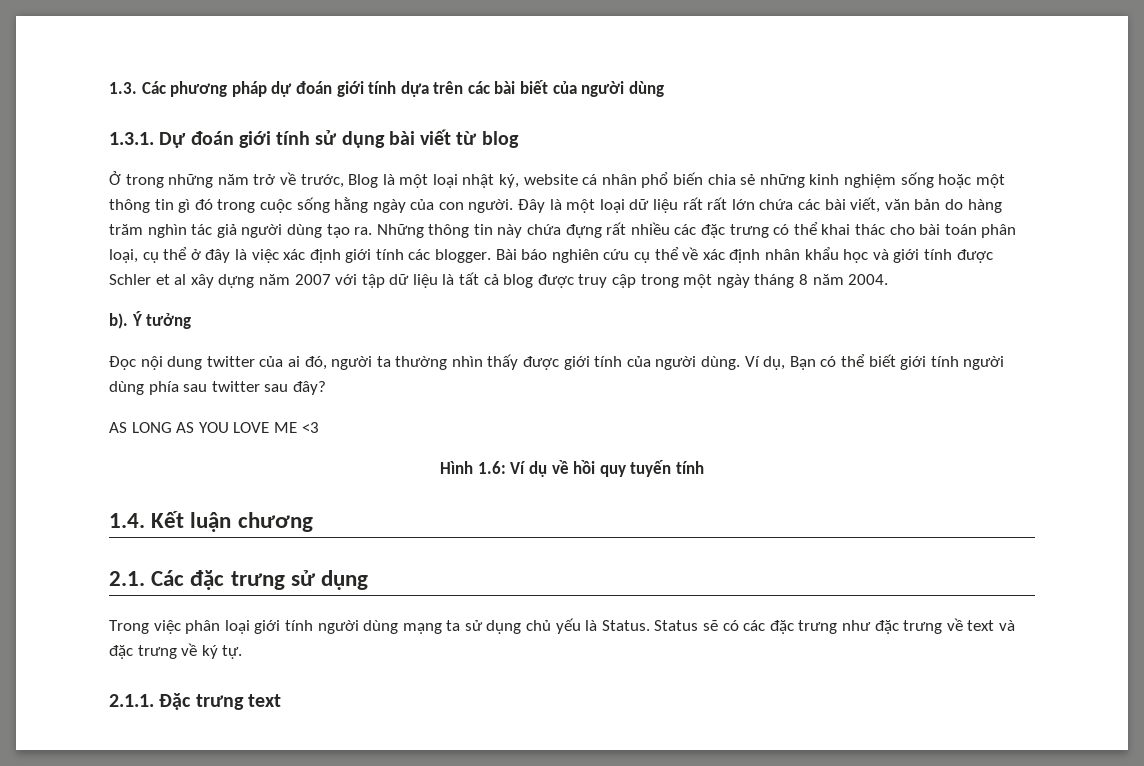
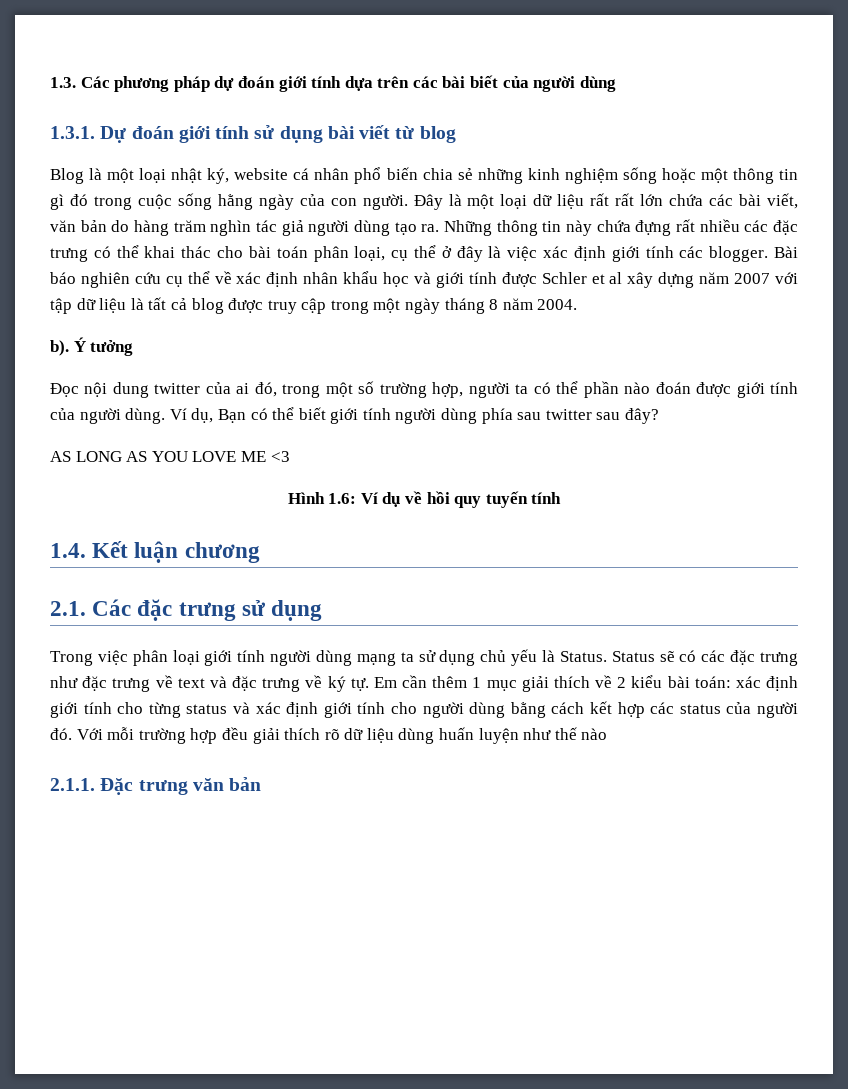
- Ở trong những năm trở về trước, Blog là một loại nhật ký, website cá nhân phổ biến chia sẻ những kinh nghiệm sống hoặc một thông tin gì đó trong cuộc sống hằng ngày của con người.
+ Blog là một loại nhật ký, website cá nhân phổ biến chia sẻ những kinh nghiệm sống hoặc một thông tin gì đó trong cuộc sống hằng ngày của con người.
- Đọc nội dung twitter của ai đó, người ta thường nhìn thấy được giới tính của người dùng.
+ Đọc nội dung twitter của ai đó, trong một số trường hợp, người ta có thể phần nào đoán được giới tính của người dùng.
+ Em cần thêm 1 mục giải thích về 2 kiểu bài toán: xác định giới tính cho từng status và xác định giới tính cho người dùng bằng cách kết hợp các status của người đó. Với mỗi trường hợp đều giải thích rõ dữ liệu dùng huấn luyện như thế nào
- 2.1.1. Đặc trưng text
+ 2.1.1. Đặc trưng văn bản

